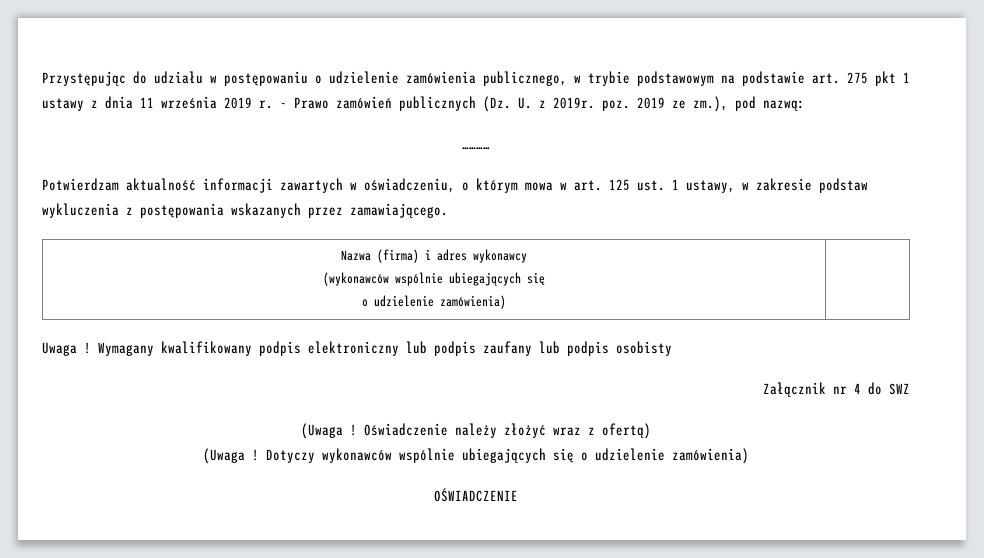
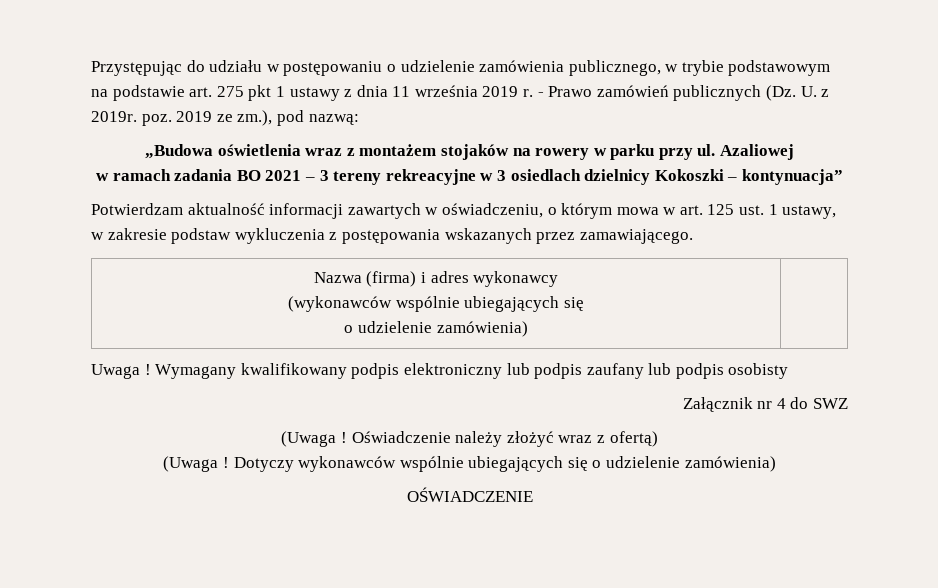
- …………
+ „Budowa oświetlenia wraz z montażem stojaków na rowery w parku przy ul. Azaliowej
+ w ramach zadania BO 2021 – 3 tereny rekreacyjne w 3 osiedlach dzielnicy Kokoszki – kontynuacja”

